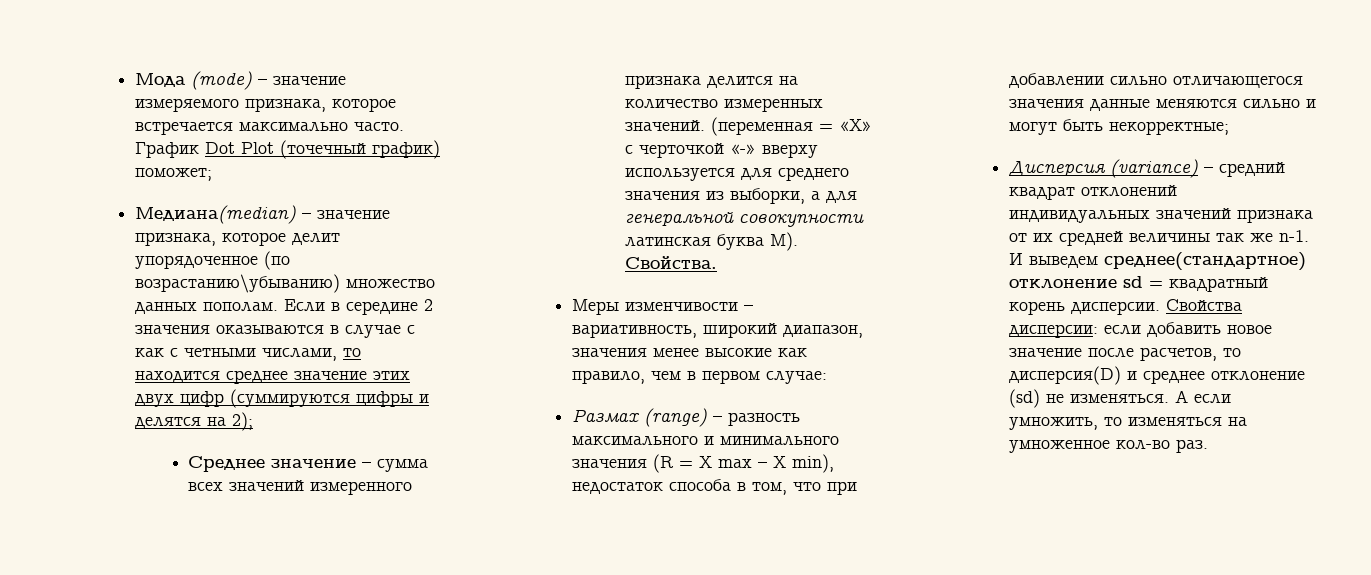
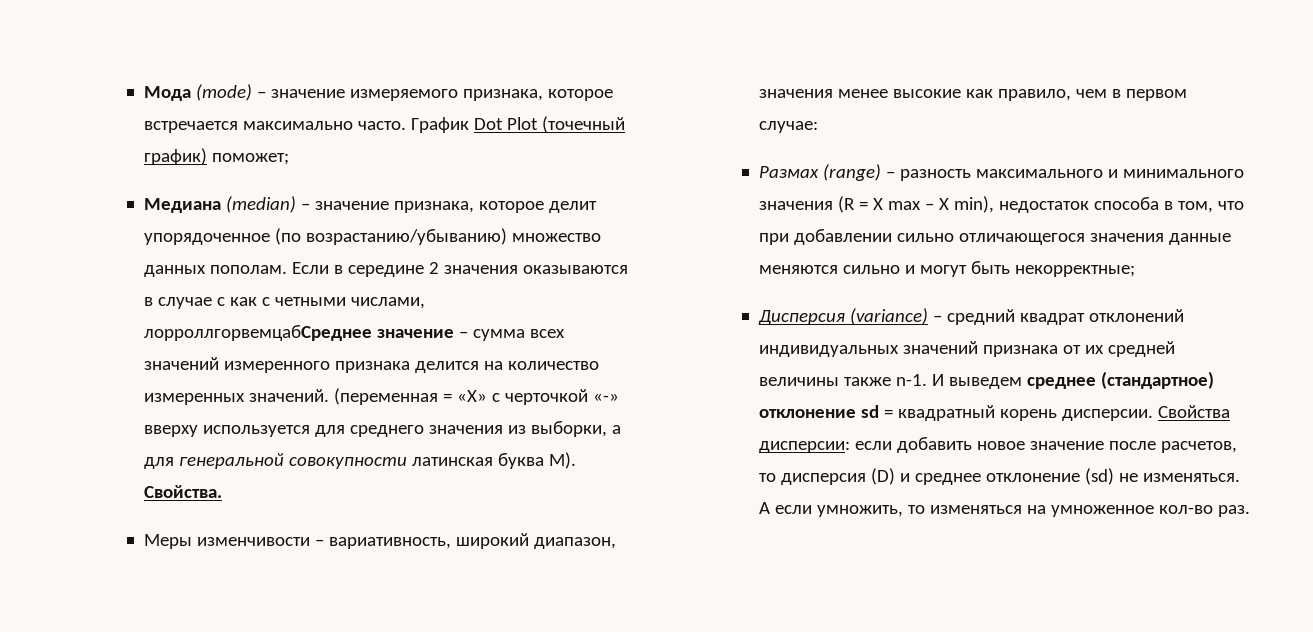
- Медиана(median) – значение признака, которое делит упорядоченное (по возрастанию\убыванию) множество данных пополам.
+ Медиана (median) – значение признака, которое делит упорядоченное (по возрастанию/убыванию) множество данных пополам.
- Если в середине 2 значения оказываются в случае с как с четными числами, то находится среднее значение этих двух цифр (суммируются цифры и делятся на 2);
- Среднее значение – сумма всех значений измеренного признака делится на количество измеренных значений.
+ Если в середине 2 значения оказываются в случае с как с четными числами, лорроллгорвемцабСреднее значение – сумма всех значений измеренного признака делится на количество измеренных значений.
- Дисперсия (variance) – средний квадрат отклонений индивидуальных значений признака от их средней величины так же n-1.
+ Дисперсия (variance) – средний квадрат отклонений индивидуальных значений признака от их средней величины также n-1.
- И выведем среднее(стандартное) отклонение sd = квадратный корень дисперсии.
+ И выведем среднее (стандартное) отклонение sd = квадратный корень дисперсии.
- Свойства дисперсии: если добавить новое значение после расчетов, то дисперсия(D) и среднее отклонение (sd) не изменяться.
+ Свойства дисперсии: если добавить новое значение после расчетов, то дисперсия (D) и среднее отклонение (sd) не изменяться.

